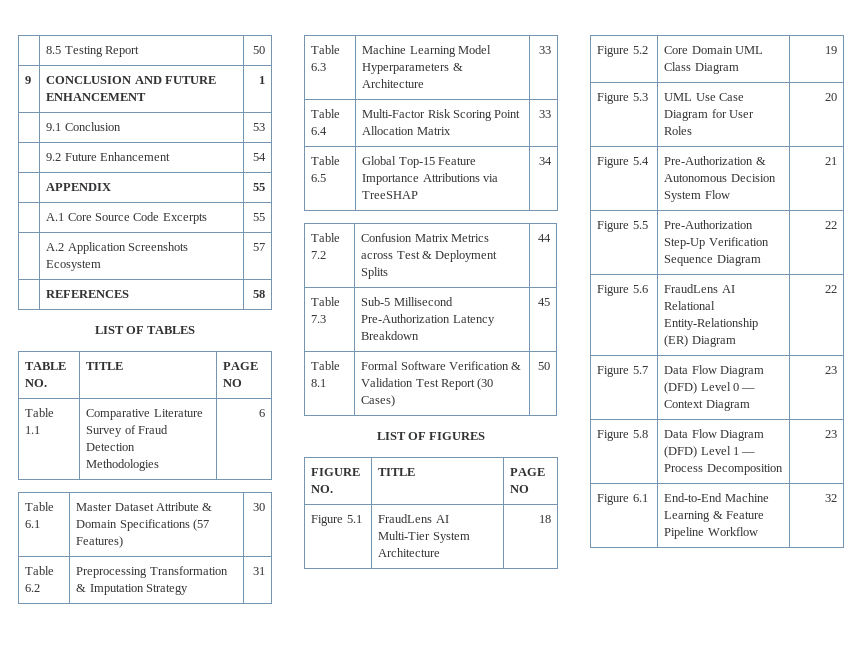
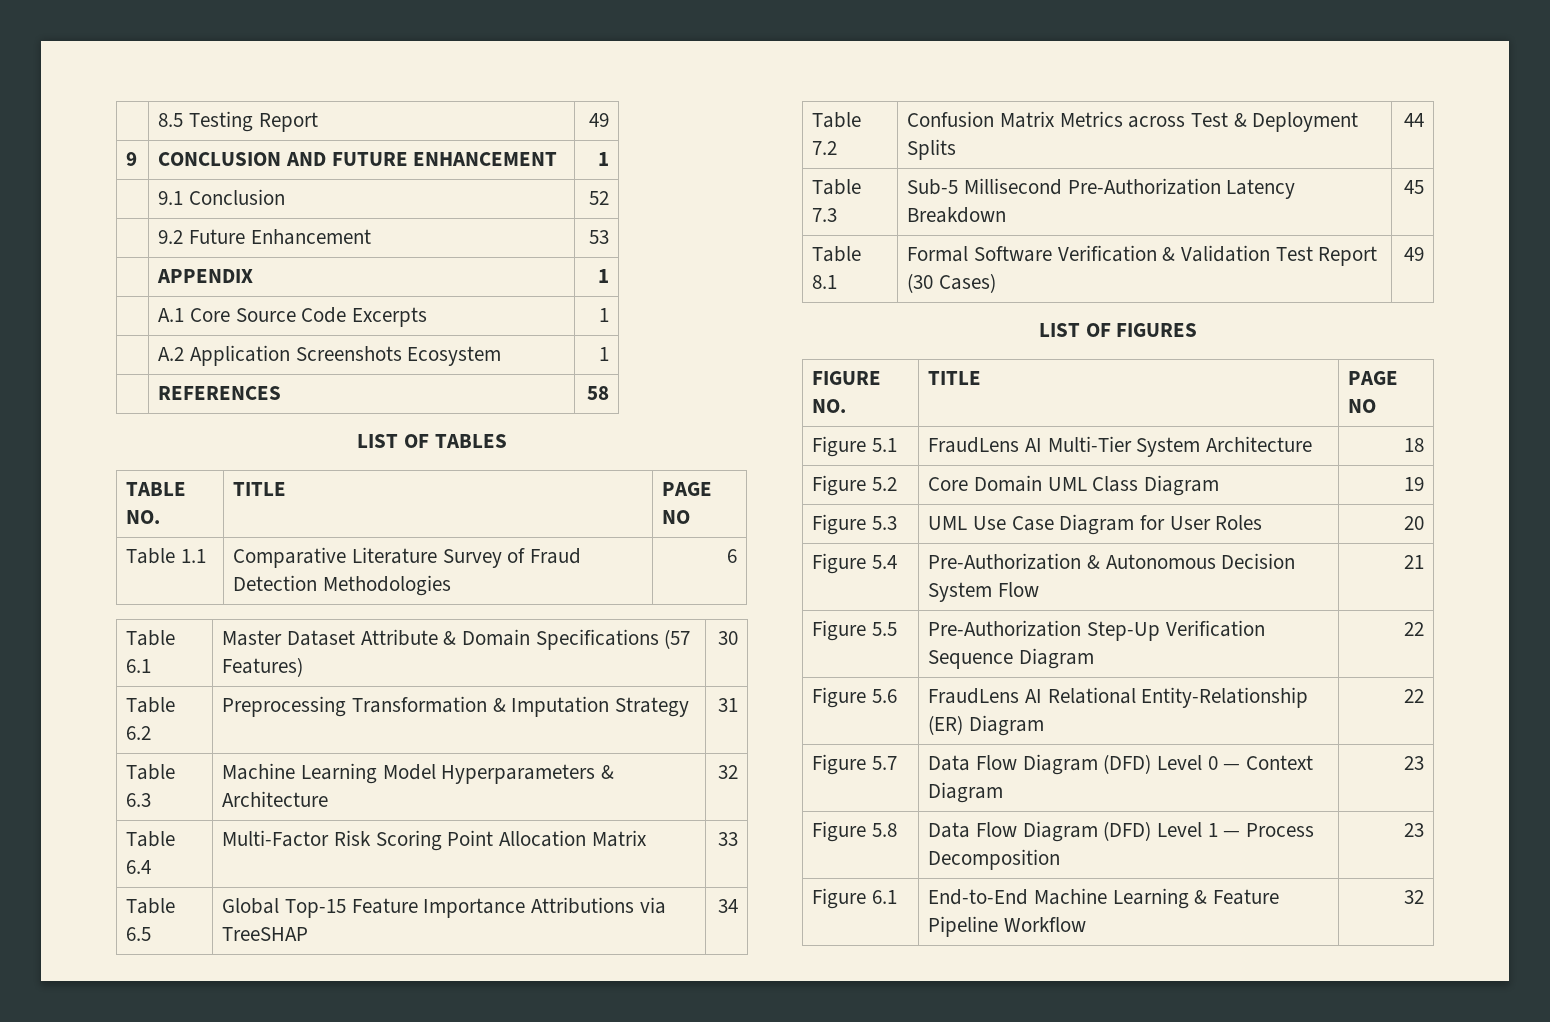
- | 8.5 Testing Report | 50
+ | 8.5 Testing Report | 49
- | 9.1 Conclusion | 53
+ | 9.1 Conclusion | 52
- | 9.2 Future Enhancement | 54
+ | 9.2 Future Enhancement | 53
- | APPENDIX | 55
+ | APPENDIX | 1
- | A.1 Core Source Code Excerpts | 55
+ | A.1 Core Source Code Excerpts | 1
- | A.2 Application Screenshots Ecosystem | 57
+ | A.2 Application Screenshots Ecosystem | 1
- Table 6.3 | Machine Learning Model Hyperparameters & Architecture | 33
+ Table 6.3 | Machine Learning Model Hyperparameters & Architecture | 32
- Table 8.1 | Formal Software Verification & Validation Test Report (30 Cases) | 50
+ Table 8.1 | Formal Software Verification & Validation Test Report (30 Cases) | 49

